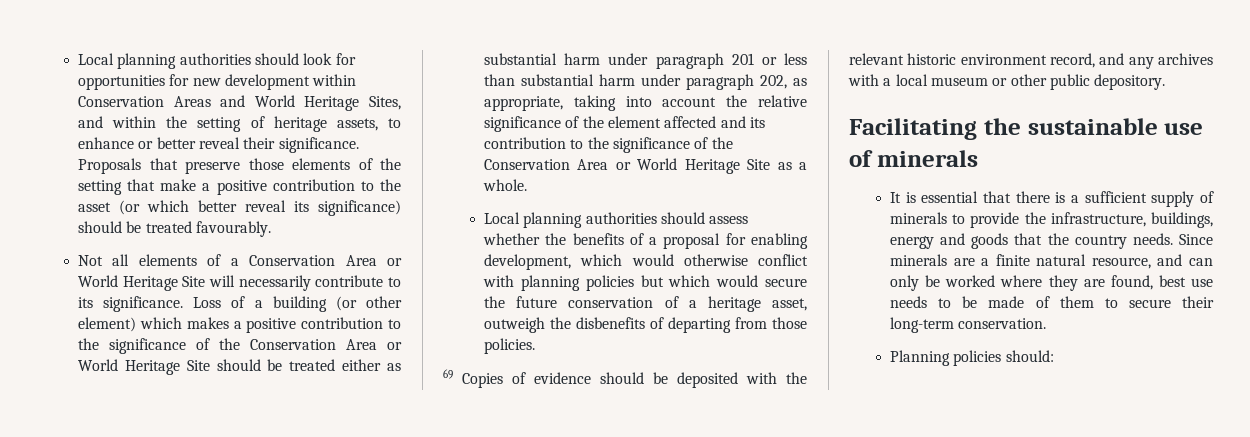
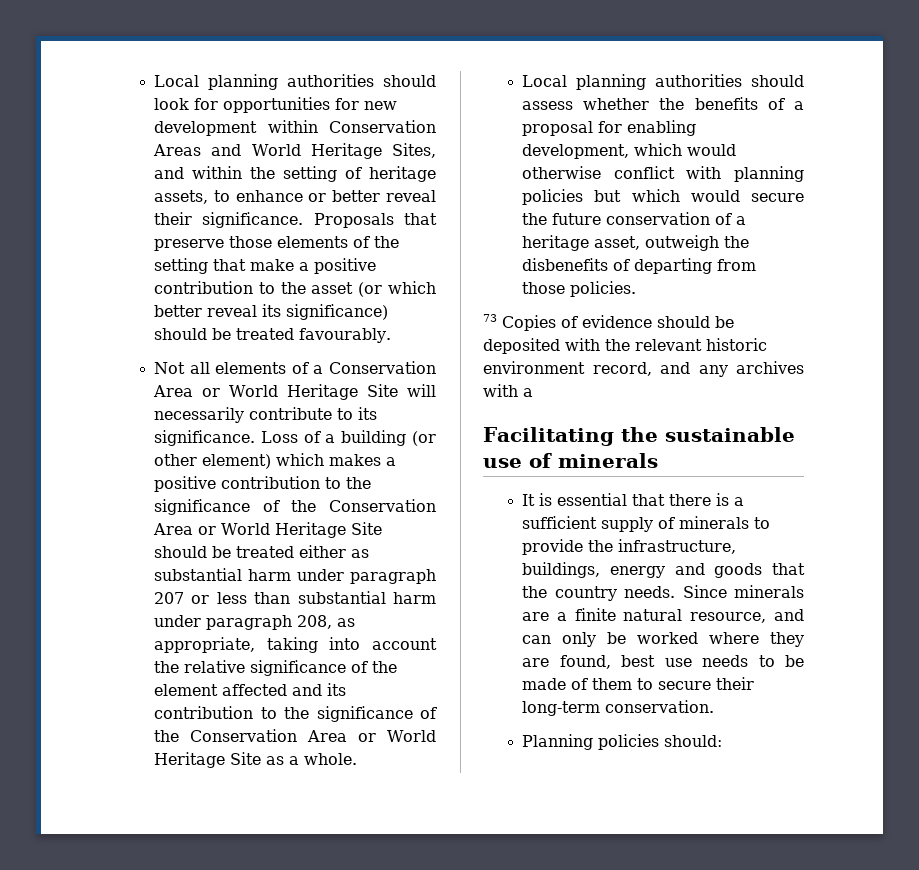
- Loss of a building (or other element) which makes a positive contribution to the significance of the Conservation Area or World Heritage Site should be treated either as substantial harm under paragraph 201 or less than substantial harm under paragraph 202, as appropriate, taking into account the relative significance of the element affected and its contribution to the significance of the Conservation Area or World Heritage Site as a whole.
+ Loss of a building (or other element) which makes a positive contribution to the significance of the Conservation Area or World Heritage Site should be treated either as substantial harm under paragraph 207 or less than substantial harm under paragraph 208, as appropriate, taking into account the relative significance of the element affected and its contribution to the significance of the Conservation Area or World Heritage Site as a whole.
- 69 Copies of evidence should be deposited with the relevant historic environment record, and any archives with a local museum or other public depository.
+ 73 Copies of evidence should be deposited with the relevant historic environment record, and any archives with a

